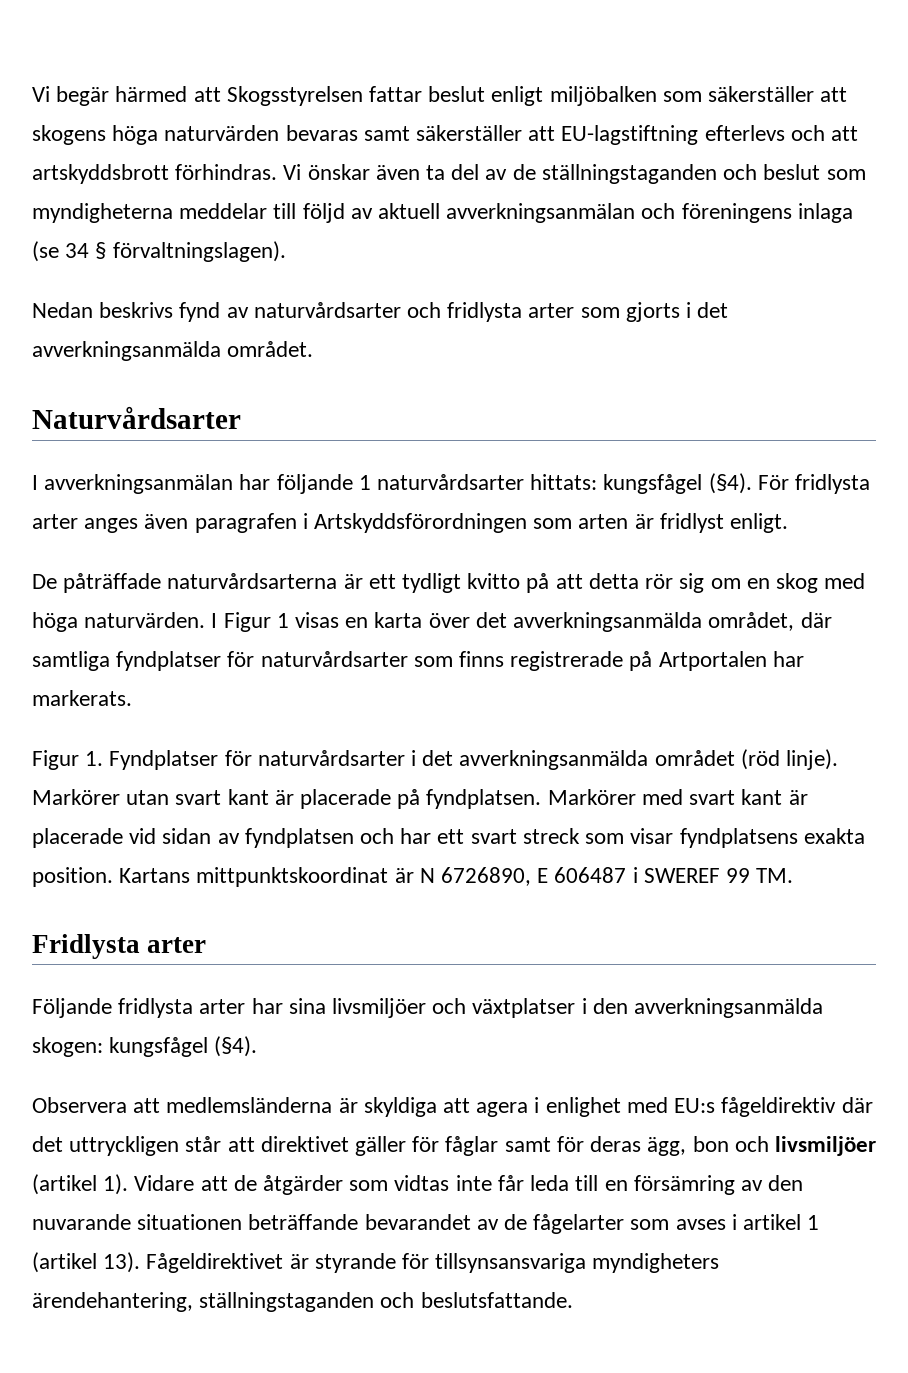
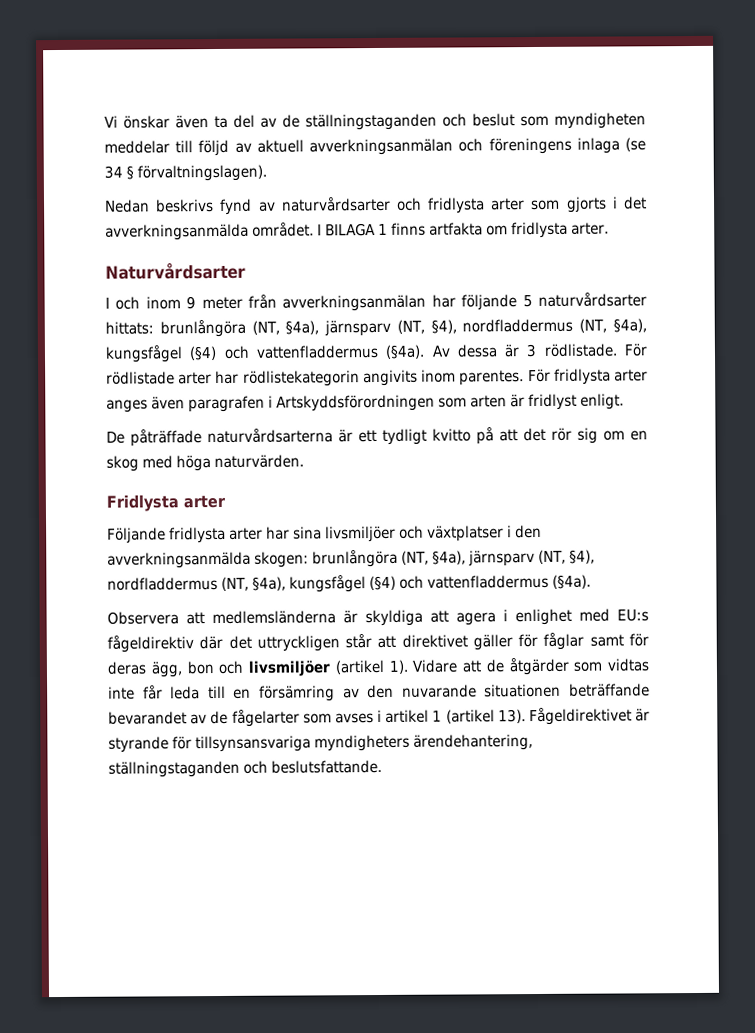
- Vi begär härmed att Skogsstyrelsen fattar beslut enligt miljöbalken som säkerställer att skogens höga naturvärden bevaras samt säkerställer att EU-lagstiftning efterlevs och att artskyddsbrott förhindras. Vi önskar även ta del av de ställningstaganden och beslut som myndigheterna meddelar till följd av aktuell avverkningsanmälan och föreningens inlaga (se 34 § förvaltningslagen).
+ Vi önskar även ta del av de ställningstaganden och beslut som myndigheten meddelar till följd av aktuell avverkningsanmälan och föreningens inlaga (se 34 § förvaltningslagen).
- Nedan beskrivs fynd av naturvårdsarter och fridlysta arter som gjorts i det avverkningsanmälda området.
+ Nedan beskrivs fynd av naturvårdsarter och fridlysta arter som gjorts i det avverkningsanmälda området. I BILAGA 1 finns artfakta om fridlysta arter.
  Naturvårdsarter
- I avverkningsanmälan har följande 1 naturvårdsarter hittats: kungsfågel (§4).
+ I och inom 9 meter från avverkningsanmälan har följande 5 naturvårdsarter hittats: brunlångöra (NT, §4a), järnsparv (NT, §4), nordfladdermus (NT, §4a), kungsfågel (§4) och vattenfladdermus (§4a). Av dessa är 3 rödlistade. För rödlistade arter har rödlistekategorin angivits inom parentes.
- De påträffade naturvårdsarterna är ett tydligt kvitto på att detta rör sig om en skog med höga naturvärden. I Figur 1 visas en karta över det avverkningsanmälda området, där samtliga fyndplatser för naturvårdsarter som finns registrerade på Artportalen har markerats.
- Figur 1. Fyndplatser för naturvårdsarter i det avverkningsanmälda området (röd linje). Markörer utan svart kant är placerade på fyndplatsen. Markörer med svart kant är placerade vid sidan av fyndplatsen och har ett svart streck som visar fyndplatsens exakta position. Kartans mittpunktskoordinat är N 6726890, E 606487 i SWEREF 99 TM.
+ De påträffade naturvårdsarterna är ett tydligt kvitto på att det rör sig om en skog med höga naturvärden.
- Följande fridlysta arter har sina livsmiljöer och växtplatser i den avverkningsanmälda skogen: kungsfågel (§4).
+ Följande fridlysta arter har sina livsmiljöer och växtplatser i den avverkningsanmälda skogen: brunlångöra (NT, §4a), järnsparv (NT, §4), nordfladdermus (NT, §4a), kungsfågel (§4) och vattenfladdermus (§4a).

